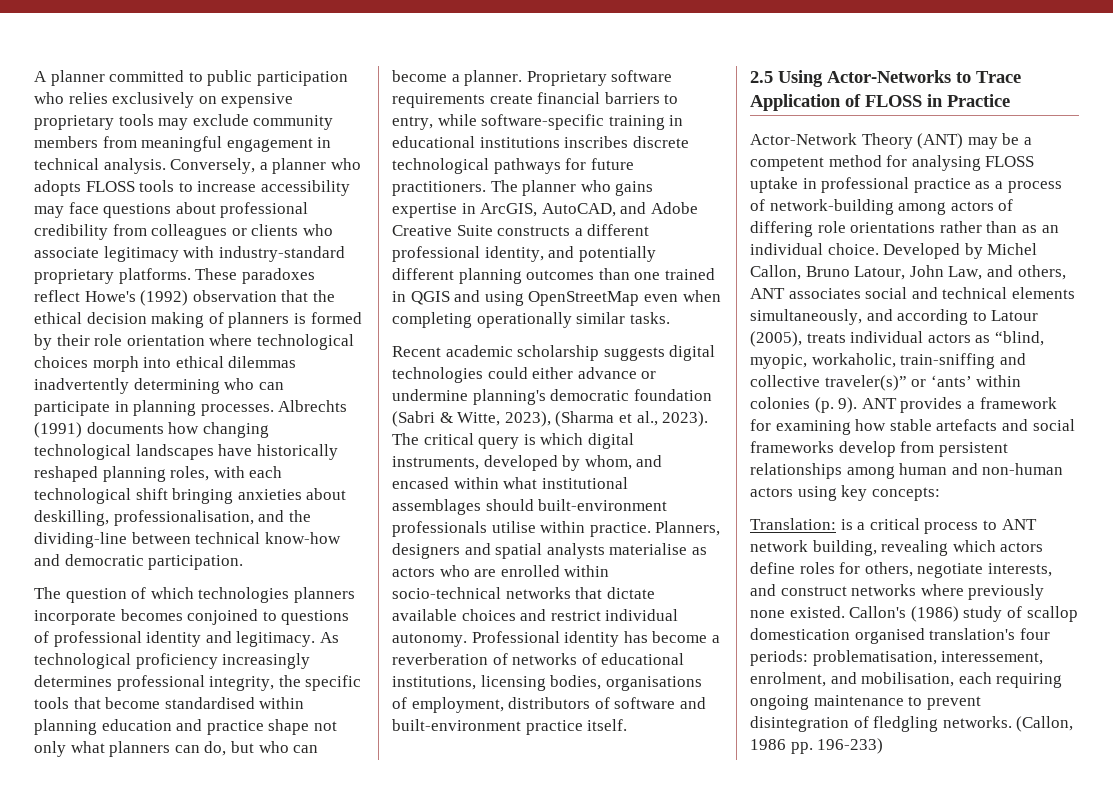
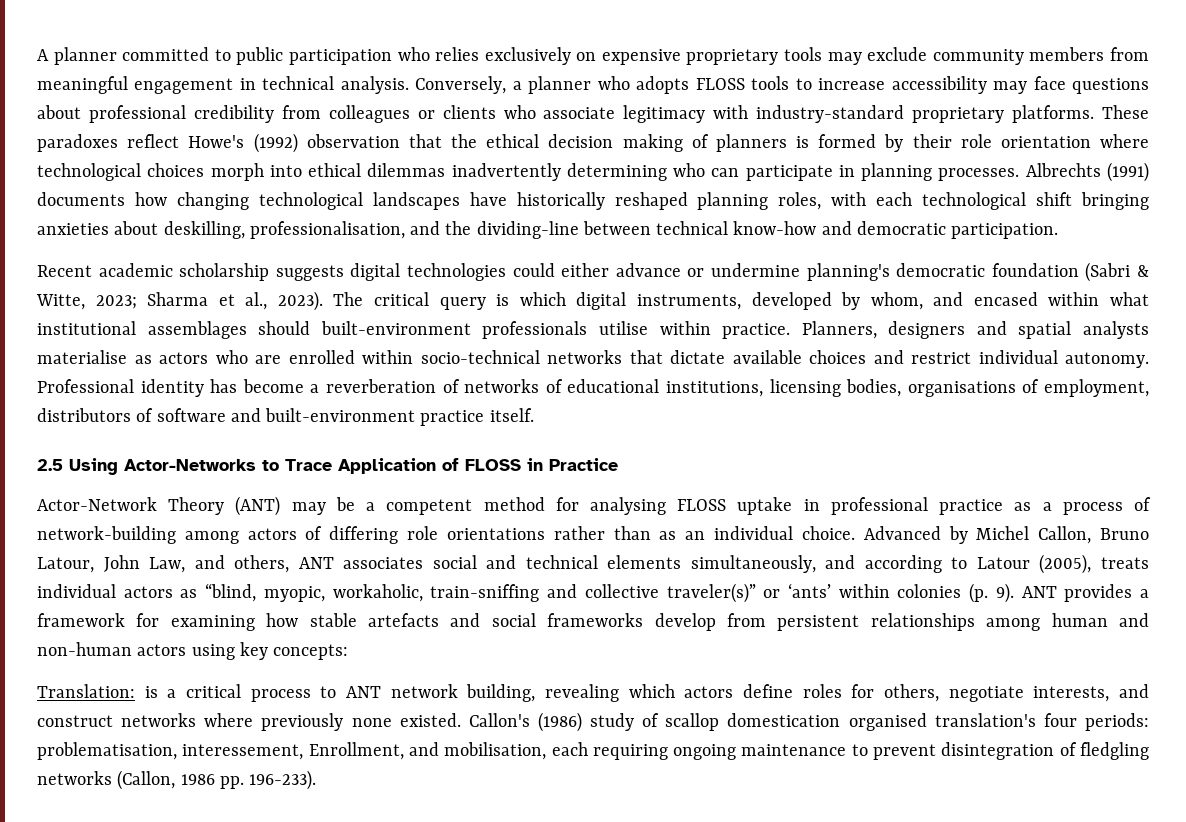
- The question of which technologies planners incorporate becomes conjoined to questions of professional identity and legitimacy. As technological proficiency increasingly determines professional integrity, the specific tools that become standardised within planning education and practice shape not only what planners can do, but who can become a planner. Proprietary software requirements create financial barriers to entry, while software-specific training in educational institutions inscribes discrete technological pathways for future practitioners. The planner who gains expertise in ArcGIS, AutoCAD, and Adobe Creative Suite constructs a different professional identity, and potentially different planning outcomes than one trained in QGIS and using OpenStreetMap even when completing operationally similar tasks.
- Recent academic scholarship suggests digital technologies could either advance or undermine planning's democratic foundation (Sabri & Witte, 2023), (Sharma et al., 2023).
+ Recent academic scholarship suggests digital technologies could either advance or undermine planning's democratic foundation (Sabri & Witte, 2023; Sharma et al., 2023).
- Developed by Michel Callon, Bruno Latour, John Law, and others, ANT associates social and technical elements simultaneously, and according to Latour (2005), treats individual actors as “blind, myopic, workaholic, train-sniffing and collective traveler(s)” or ‘ants’ within colonies (p. 9).
+ Advanced by Michel Callon, Bruno Latour, John Law, and others, ANT associates social and technical elements simultaneously, and according to Latour (2005), treats individual actors as “blind, myopic, workaholic, train-sniffing and collective traveler(s)” or ‘ants’ within colonies (p. 9).
- Callon's (1986) study of scallop domestication organised translation's four periods: problematisation, interessement, enrolment, and mobilisation, each requiring ongoing maintenance to prevent disintegration of fledgling networks. (Callon, 1986 pp. 196-233)
+ Callon's (1986) study of scallop domestication organised translation's four periods: problematisation, interessement, Enrollment, and mobilisation, each requiring ongoing maintenance to prevent disintegration of fledgling networks (Callon, 1986 pp. 196-233).

